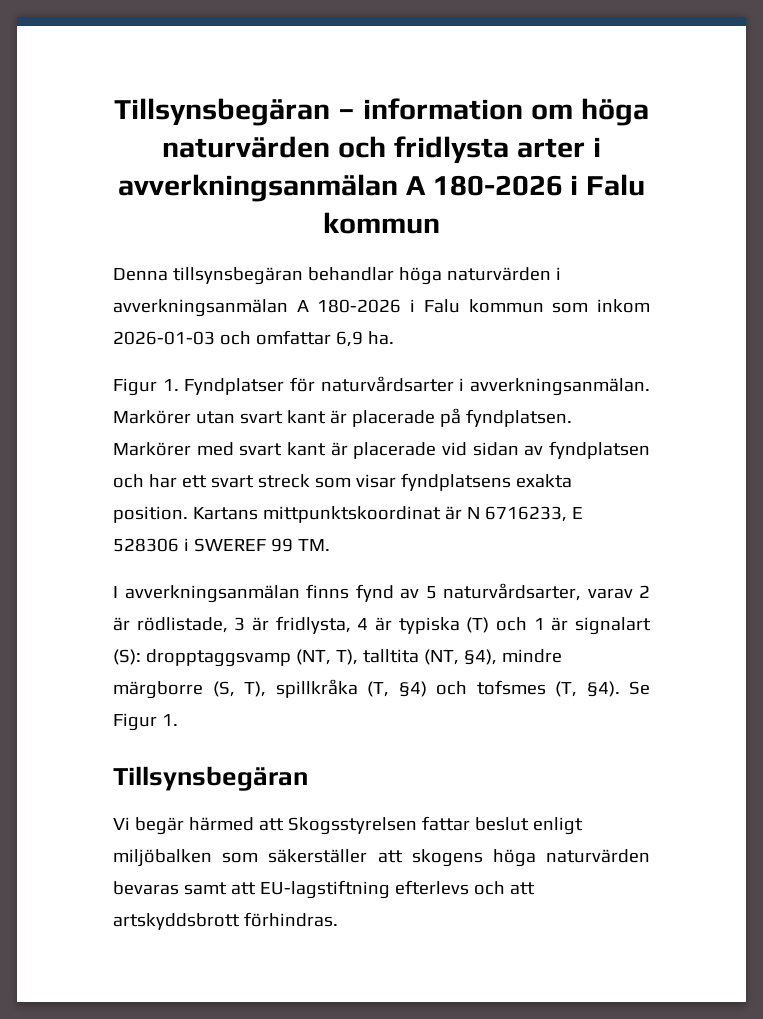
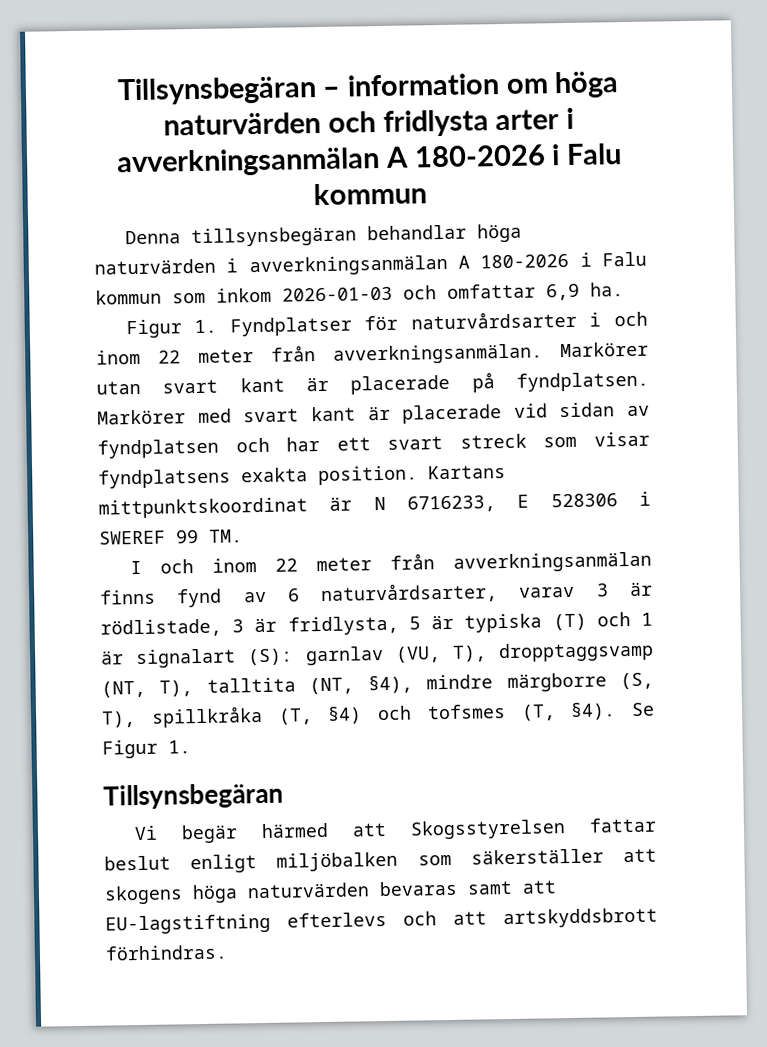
- Figur 1. Fyndplatser för naturvårdsarter i avverkningsanmälan.
+ Figur 1. Fyndplatser för naturvårdsarter i och inom 22 meter från avverkningsanmälan.
- I avverkningsanmälan finns fynd av 5 naturvårdsarter, varav 2 är rödlistade, 3 är fridlysta, 4 är typiska (T) och 1 är signalart (S): dropptaggsvamp (NT, T), talltita (NT, §4), mindre märgborre (S, T), spillkråka (T, §4) och tofsmes (T, §4).
+ I och inom 22 meter från avverkningsanmälan finns fynd av 6 naturvårdsarter, varav 3 är rödlistade, 3 är fridlysta, 5 är typiska (T) och 1 är signalart (S): garnlav (VU, T), dropptaggsvamp (NT, T), talltita (NT, §4), mindre märgborre (S, T), spillkråka (T, §4) och tofsmes (T, §4).

